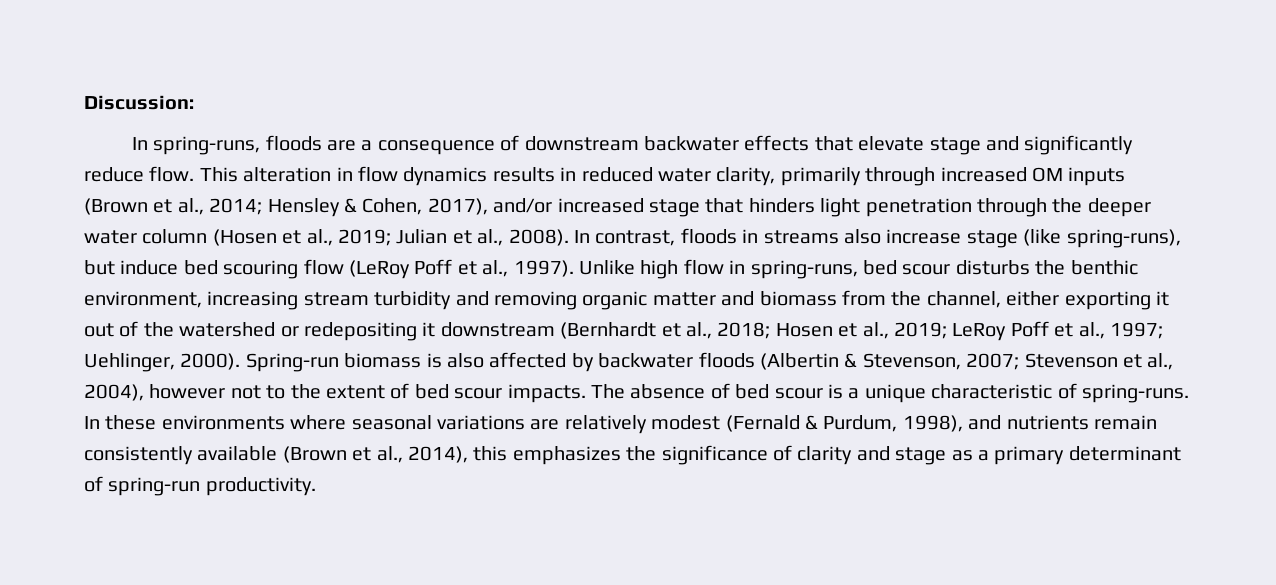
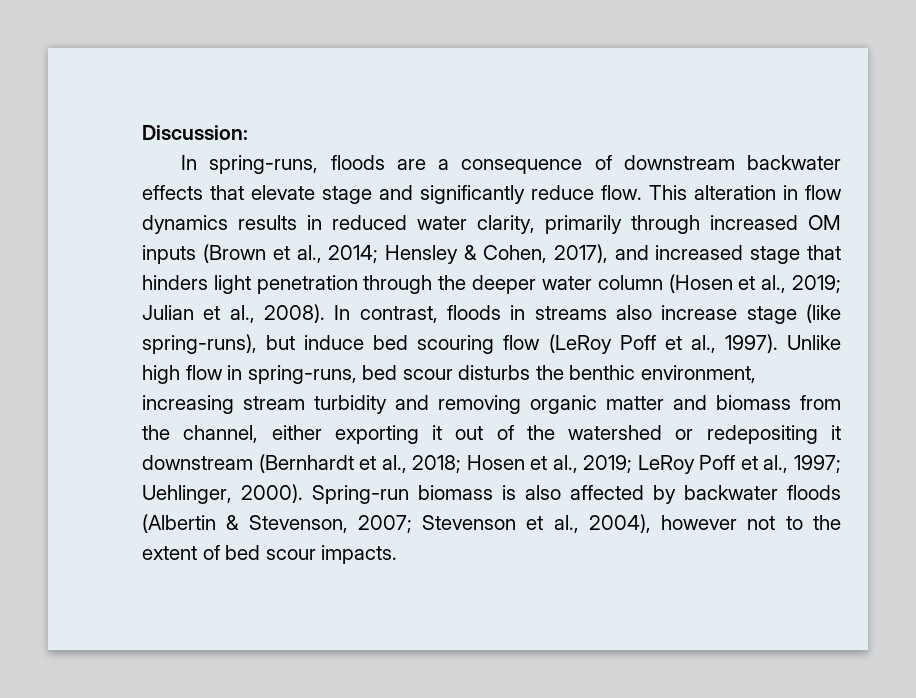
- This alteration in flow dynamics results in reduced water clarity, primarily through increased OM inputs (Brown et al., 2014; Hensley & Cohen, 2017), and/or increased stage that hinders light penetration through the deeper water column (Hosen et al., 2019; Julian et al., 2008).
+ This alteration in flow dynamics results in reduced water clarity, primarily through increased OM inputs (Brown et al., 2014; Hensley & Cohen, 2017), and increased stage that hinders light penetration through the deeper water column (Hosen et al., 2019; Julian et al., 2008).
- The absence of bed scour is a unique characteristic of spring-runs. In these environments where seasonal variations are relatively modest (Fernald & Purdum, 1998), and nutrients remain consistently available (Brown et al., 2014), this emphasizes the significance of clarity and stage as a primary determinant of spring-run productivity.

